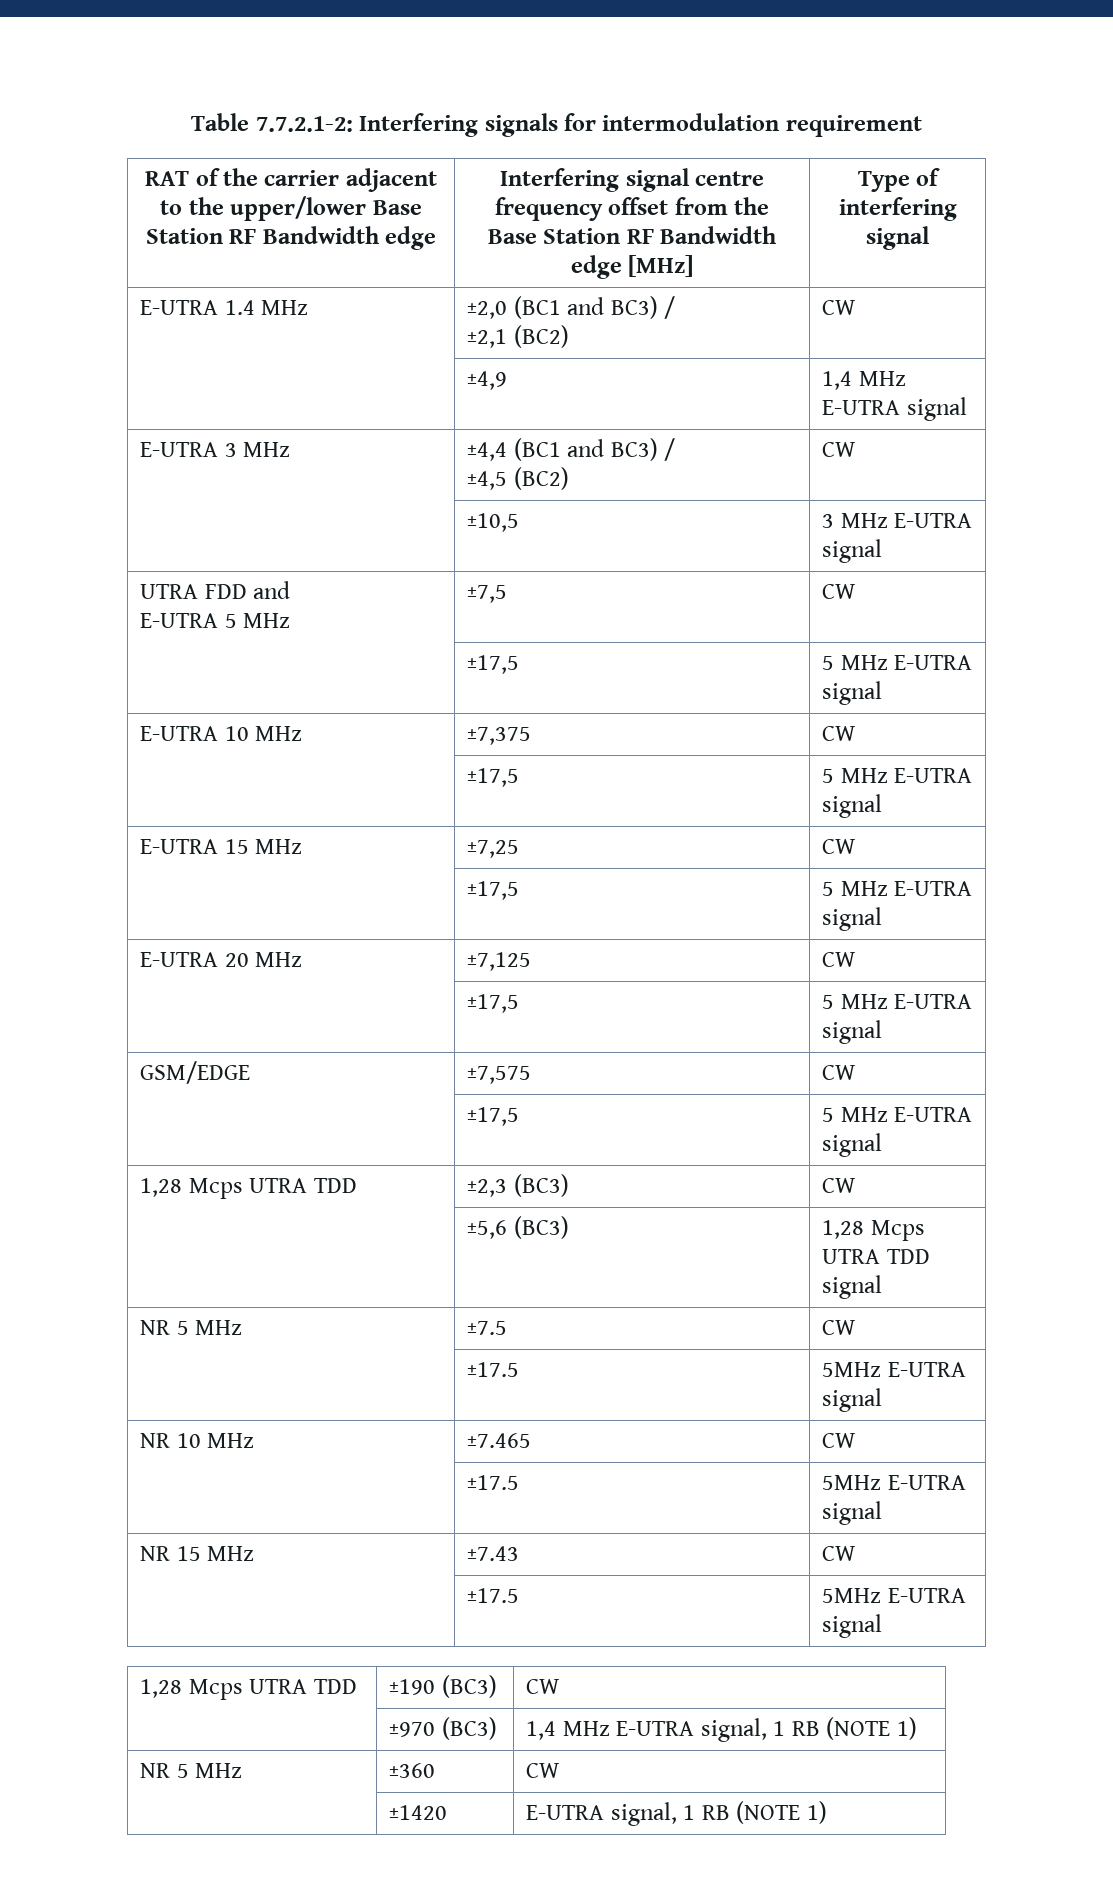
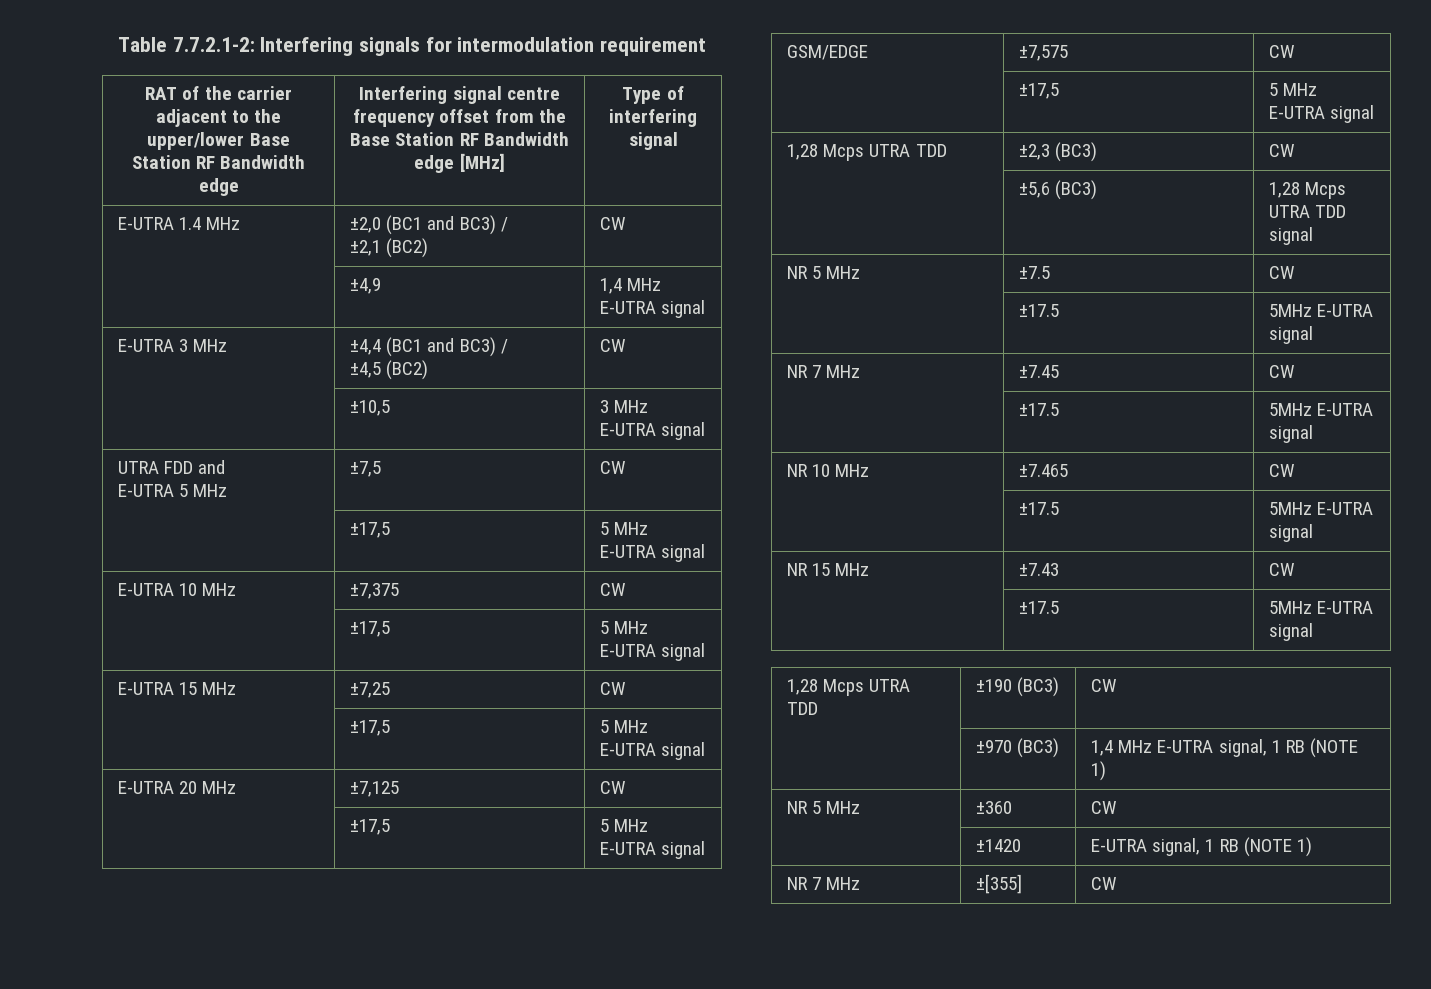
+ NR 7 MHz | ±7.45 | CW
+ | ±17.5 | 5MHz E-UTRA signal
+ NR 7 MHz | ±[355] | CW

